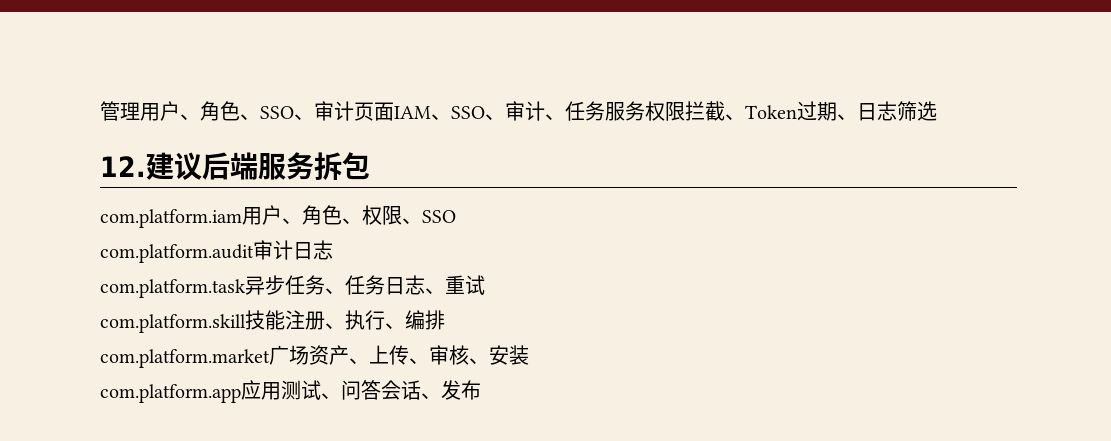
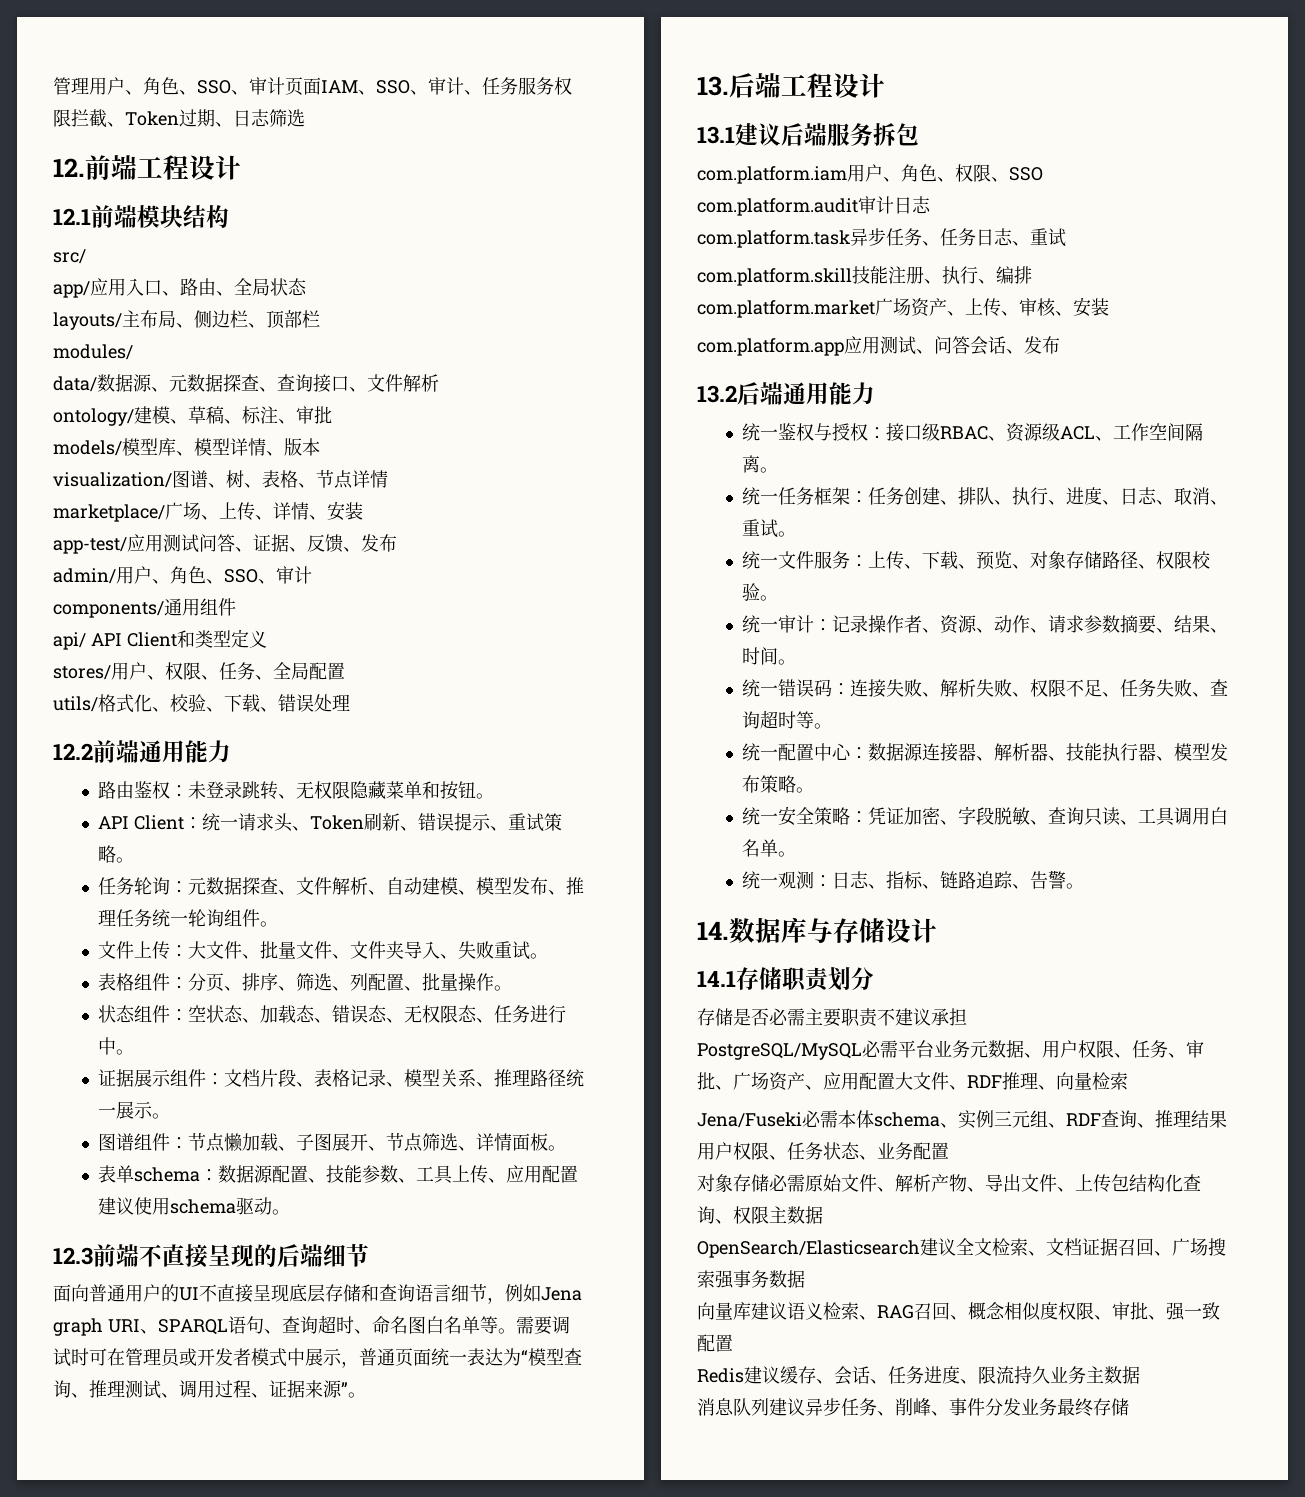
- 12.建议后端服务拆包
+ 12.前端工程设计
+ 12.1前端模块结构
+ src/
+ app/应用入口、路由、全局状态
+ layouts/主布局、侧边栏、顶部栏
+ modules/
+ data/数据源、元数据探查、查询接口、文件解析
+ ontology/建模、草稿、标注、审批
+ models/模型库、模型详情、版本
+ visualization/图谱、树、表格、节点详情
+ marketplace/广场、上传、详情、安装
+ app-test/应用测试问答、证据、反馈、发布
+ admin/用户、角色、SSO、审计
+ components/通用组件
+ api/ API Client和类型定义
+ stores/用户、权限、任务、全局配置
+ utils/格式化、校验、下载、错误处理
+ 12.2前端通用能力
+ 路由鉴权：未登录跳转、无权限隐藏菜单和按钮。
+ API Client：统一请求头、Token刷新、错误提示、重试策略。
+ 任务轮询：元数据探查、文件解析、自动建模、模型发布、推理任务统一轮询组件。
+ 文件上传：大文件、批量文件、文件夹导入、失败重试。
+ 表格组件：分页、排序、筛选、列配置、批量操作。
+ 状态组件：空状态、加载态、错误态、无权限态、任务进行中。
+ 证据展示组件：文档片段、表格记录、模型关系、推理路径统一展示。
+ 图谱组件：节点懒加载、子图展开、节点筛选、详情面板。
+ 表单schema：数据源配置、技能参数、工具上传、应用配置建议使用schema驱动。
+ 12.3前端不直接呈现的后端细节
+ 面向普通用户的UI不直接呈现底层存储和查询语言细节，例如Jena graph URI、SPARQL语句、查询超时、命名图白名单等。需要调试时可在管理员或开发者模式中展示，普通页面统一表达为“模型查询、推理测试、调用过程、证据来源”。
+ 13.后端工程设计
+ 13.1建议后端服务拆包
+ 13.2后端通用能力
+ 统一鉴权与授权：接口级RBAC、资源级ACL、工作空间隔离。
+ 统一任务框架：任务创建、排队、执行、进度、日志、取消、重试。
+ 统一文件服务：上传、下载、预览、对象存储路径、权限校验。
+ 统一审计：记录操作者、资源、动作、请求参数摘要、结果、时间。
+ 统一错误码：连接失败、解析失败、权限不足、任务失败、查询超时等。
+ 统一配置中心：数据源连接器、解析器、技能执行器、模型发布策略。
+ 统一安全策略：凭证加密、字段脱敏、查询只读、工具调用白名单。
+ 统一观测：日志、指标、链路追踪、告警。
+ 14.数据库与存储设计
+ 14.1存储职责划分
+ 存储是否必需主要职责不建议承担
+ PostgreSQL/MySQL必需平台业务元数据、用户权限、任务、审批、广场资产、应用配置大文件、RDF推理、向量检索
+ Jena/Fuseki必需本体schema、实例三元组、RDF查询、推理结果用户权限、任务状态、业务配置
+ 对象存储必需原始文件、解析产物、导出文件、上传包结构化查询、权限主数据
+ OpenSearch/Elasticsearch建议全文检索、文档证据召回、广场搜索强事务数据
+ 向量库建议语义检索、RAG召回、概念相似度权限、审批、强一致配置
+ Redis建议缓存、会话、任务进度、限流持久业务主数据
+ 消息队列建议异步任务、削峰、事件分发业务最终存储

